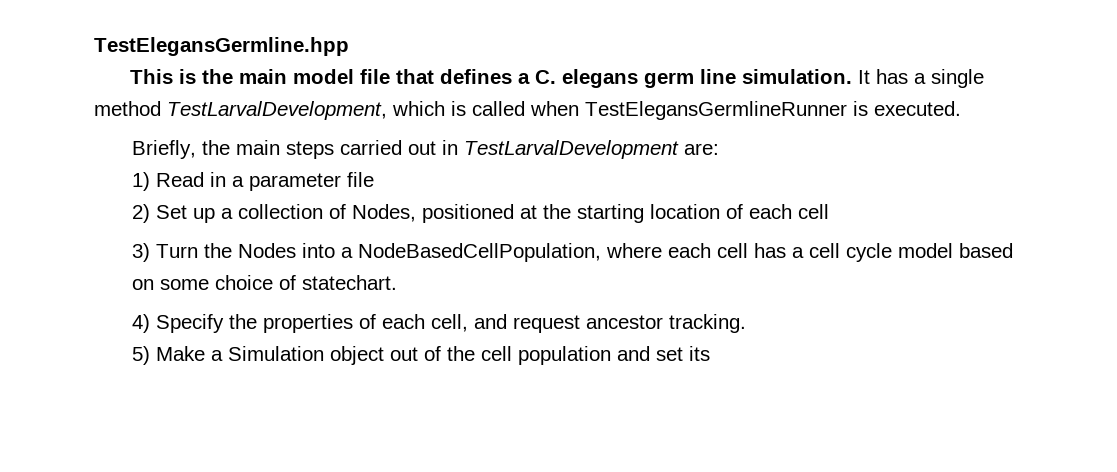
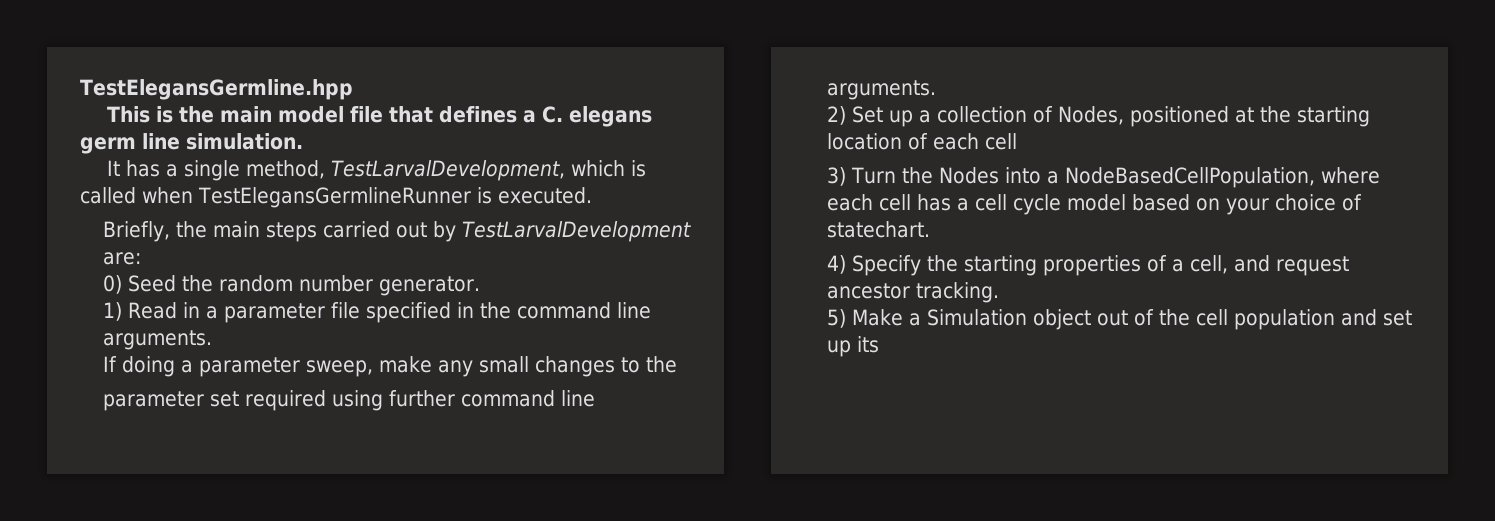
- This is the main model file that defines a C. elegans germ line simulation. It has a single method TestLarvalDevelopment, which is called when TestElegansGermlineRunner is executed.
+ This is the main model file that defines a C. elegans germ line simulation.
+ It has a single method, TestLarvalDevelopment, which is called when TestElegansGermlineRunner is executed.
- Briefly, the main steps carried out in TestLarvalDevelopment are:
+ Briefly, the main steps carried out by TestLarvalDevelopment are:
+ 0) Seed the random number generator.
- 1) Read in a parameter file
+ 1) Read in a parameter file specified in the command line arguments.
+ If doing a parameter sweep, make any small changes to the
+ parameter set required using further command line arguments.
- 3) Turn the Nodes into a NodeBasedCellPopulation, where each cell has a cell cycle model based on some choice of statechart.
+ 3) Turn the Nodes into a NodeBasedCellPopulation, where each cell has a cell cycle model based on your choice of statechart.
- 4) Specify the properties of each cell, and request ancestor tracking.
+ 4) Specify the starting properties of a cell, and request ancestor tracking.
- 5) Make a Simulation object out of the cell population and set its
+ 5) Make a Simulation object out of the cell population and set up its

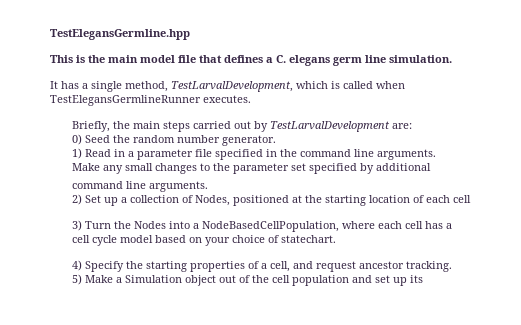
- It has a single method, TestLarvalDevelopment, which is called when TestElegansGermlineRunner is executed.
+ It has a single method, TestLarvalDevelopment, which is called when TestElegansGermlineRunner executes.
- If doing a parameter sweep, make any small changes to the
- parameter set required using further command line arguments.
+ Make any small changes to the parameter set specified by additional
+ command line arguments.

